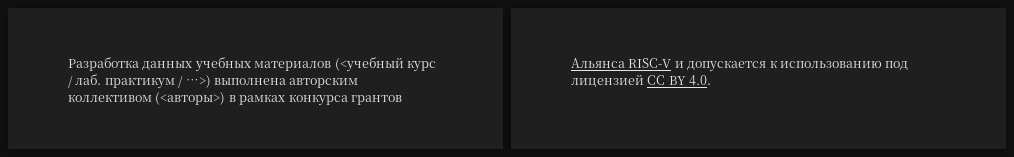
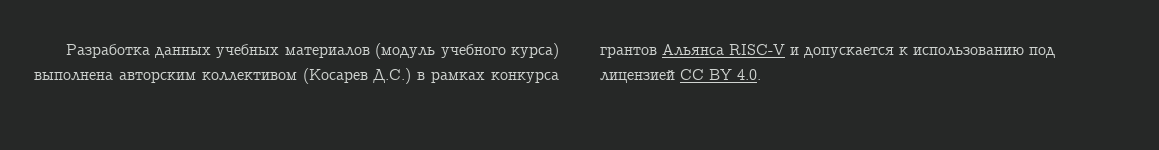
- Разработка данных учебных материалов (<учебный курс / лаб. практикум / …>) выполнена авторским коллективом (<авторы>) в рамках конкурса грантов Альянса RISC-V и допускается к использованию под лицензией CC BY 4.0.
+ Разработка данных учебных материалов (модуль учебного курса) выполнена авторским коллективом (Косарев Д.С.) в рамках конкурса грантов Альянса RISC-V и допускается к использованию под лицензией CC BY 4.0.

